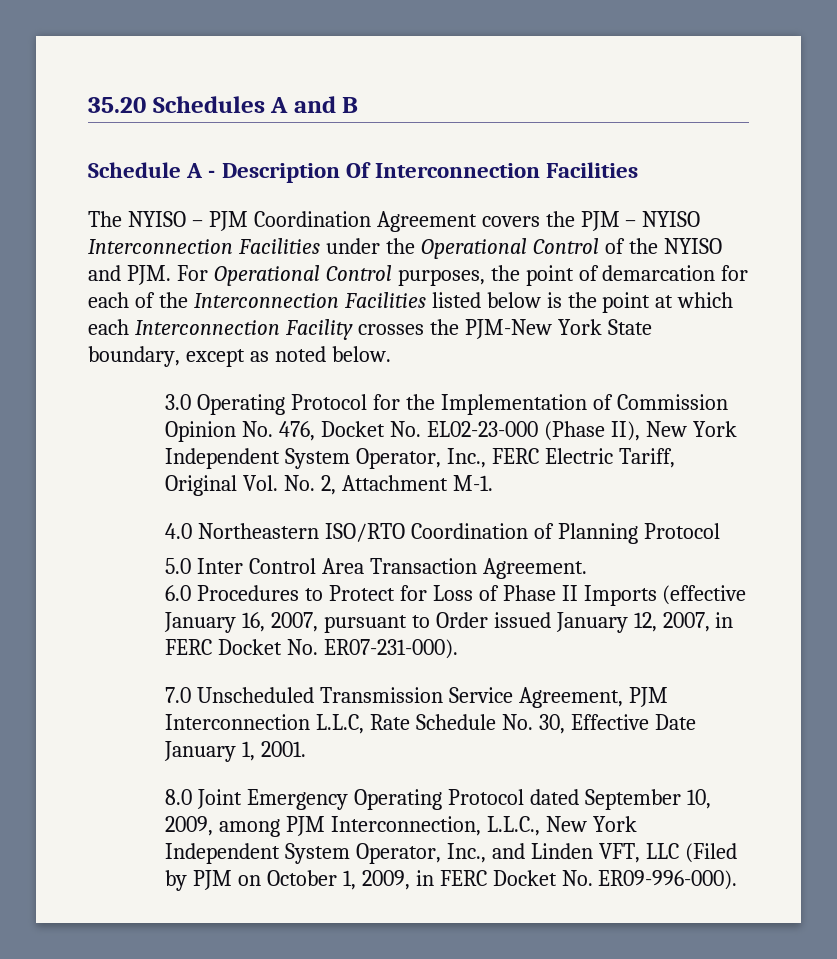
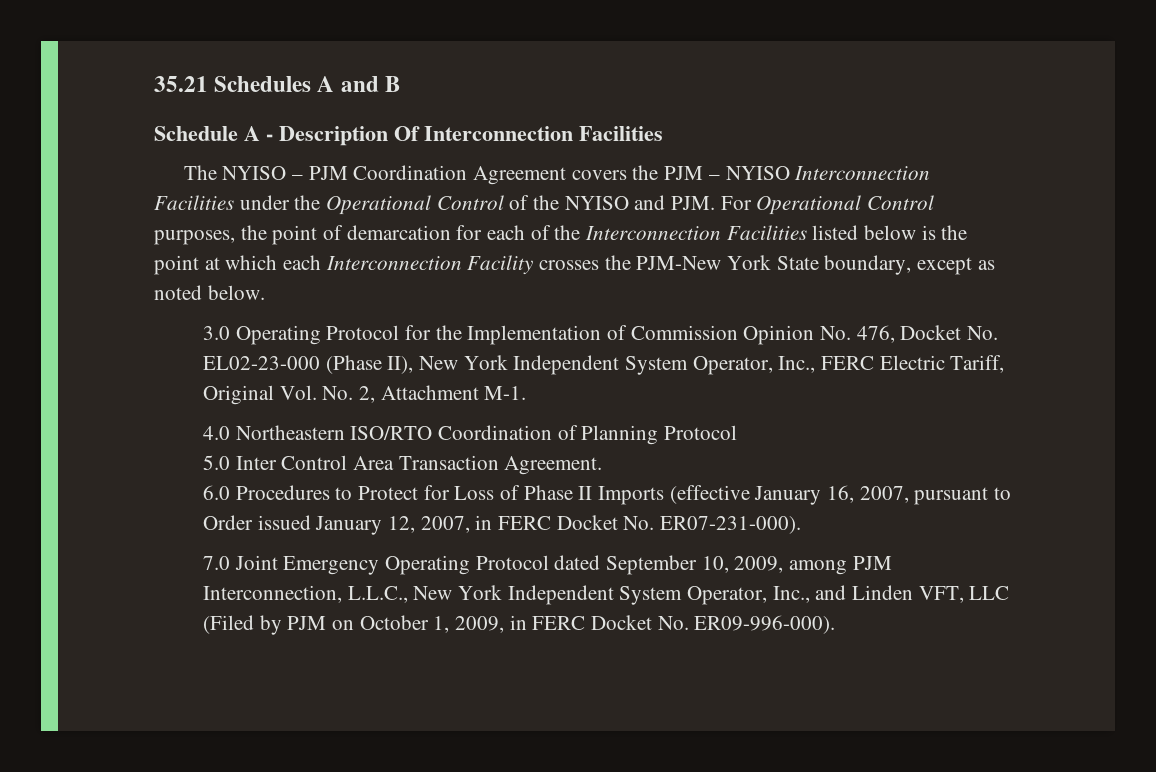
- 35.20 Schedules A and B
+ 35.21 Schedules A and B
- 7.0 Unscheduled Transmission Service Agreement, PJM Interconnection L.L.C, Rate Schedule No. 30, Effective Date January 1, 2001.
- 8.0 Joint Emergency Operating Protocol dated September 10, 2009, among PJM Interconnection, L.L.C., New York Independent System Operator, Inc., and Linden VFT, LLC (Filed by PJM on October 1, 2009, in FERC Docket No. ER09-996-000).
+ 7.0 Joint Emergency Operating Protocol dated September 10, 2009, among PJM Interconnection, L.L.C., New York Independent System Operator, Inc., and Linden VFT, LLC (Filed by PJM on October 1, 2009, in FERC Docket No. ER09-996-000).

